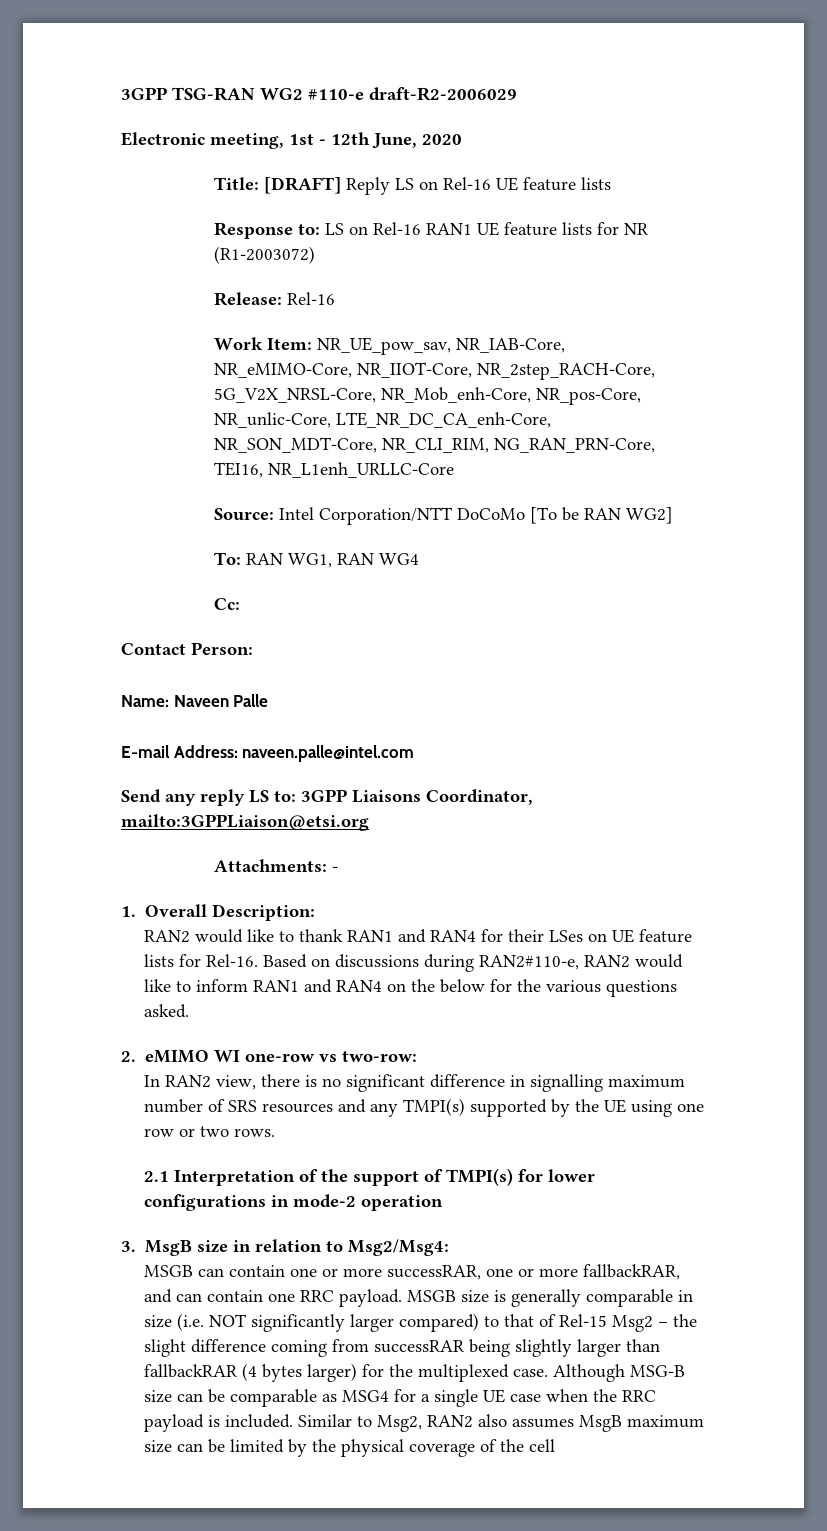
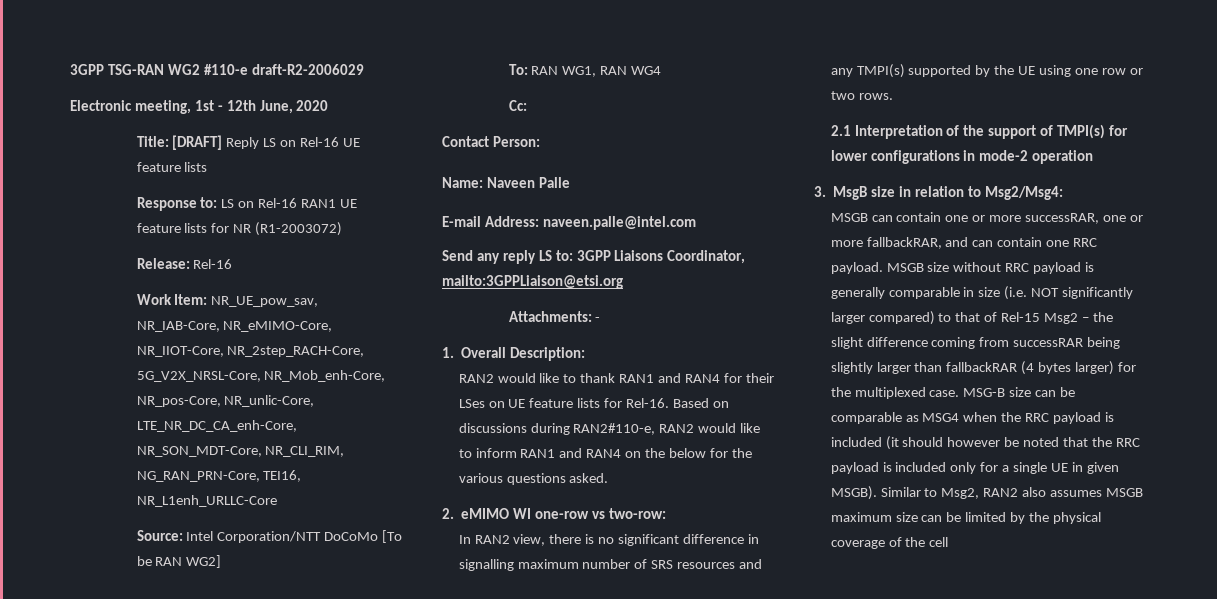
- MSGB size is generally comparable in size (i.e. NOT significantly larger compared) to that of Rel-15 Msg2 – the slight difference coming from successRAR being slightly larger than fallbackRAR (4 bytes larger) for the multiplexed case.
+ MSGB size without RRC payload is generally comparable in size (i.e. NOT significantly larger compared) to that of Rel-15 Msg2 – the slight difference coming from successRAR being slightly larger than fallbackRAR (4 bytes larger) for the multiplexed case.
- Although MSG-B size can be comparable as MSG4 for a single UE case when the RRC payload is included.
+ MSG-B size can be comparable as MSG4 when the RRC payload is included (it should however be noted that the RRC payload is included only for a single UE in given MSGB).
- Similar to Msg2, RAN2 also assumes MsgB maximum size can be limited by the physical coverage of the cell
+ Similar to Msg2, RAN2 also assumes MSGB maximum size can be limited by the physical coverage of the cell

